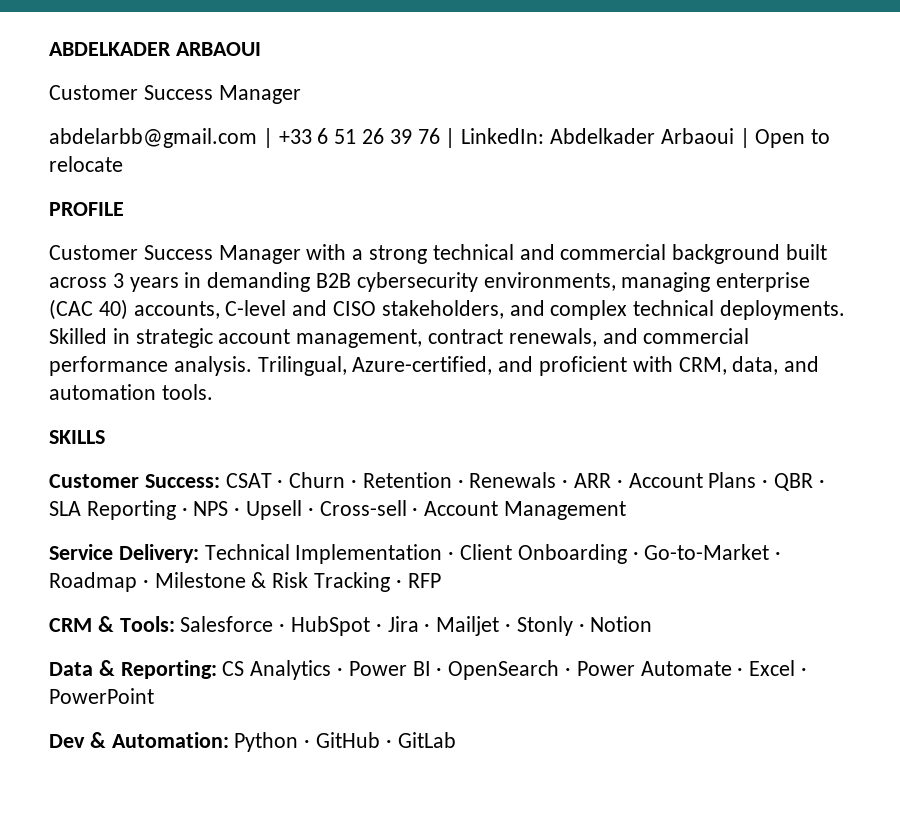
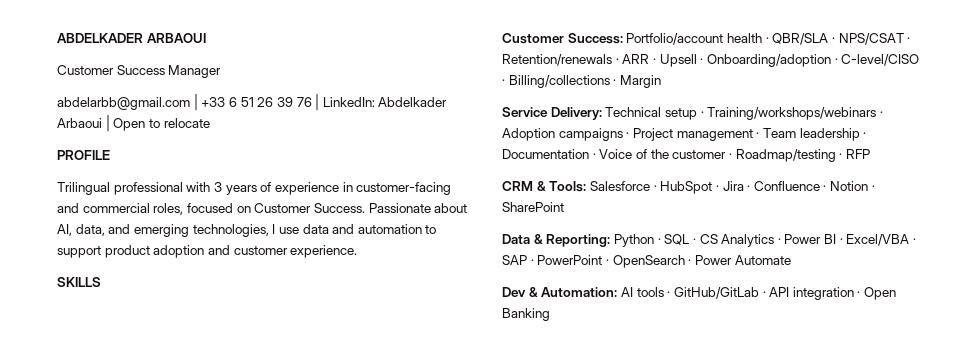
- Customer Success Manager with a strong technical and commercial background built across 3 years in demanding B2B cybersecurity environments, managing enterprise (CAC 40) accounts, C-level and CISO stakeholders, and complex technical deployments. Skilled in strategic account management, contract renewals, and commercial performance analysis. Trilingual, Azure-certified, and proficient with CRM, data, and automation tools.
+ Trilingual professional with 3 years of experience in customer-facing and commercial roles, focused on Customer Success. Passionate about AI, data, and emerging technologies, I use data and automation to support product adoption and customer experience.
  SKILLS
- Customer Success: CSAT · Churn · Retention · Renewals · ARR · Account Plans · QBR · SLA Reporting · NPS · Upsell · Cross-sell · Account Management
- Service Delivery: Technical Implementation · Client Onboarding · Go-to-Market · Roadmap · Milestone & Risk Tracking · RFP
+ Customer Success: Portfolio/account health · QBR/SLA · NPS/CSAT · Retention/renewals · ARR · Upsell · Onboarding/adoption · C-level/CISO · Billing/collections · Margin
+ Service Delivery: Technical setup · Training/workshops/webinars · Adoption campaigns · Project management · Team leadership · Documentation · Voice of the customer · Roadmap/testing · RFP
- CRM & Tools: Salesforce · HubSpot · Jira · Mailjet · Stonly · Notion
+ CRM & Tools: Salesforce · HubSpot · Jira · Confluence · Notion · SharePoint
- Data & Reporting: CS Analytics · Power BI · OpenSearch · Power Automate · Excel · PowerPoint
+ Data & Reporting: Python · SQL · CS Analytics · Power BI · Excel/VBA · SAP · PowerPoint · OpenSearch · Power Automate
- Dev & Automation: Python · GitHub · GitLab
+ Dev & Automation: AI tools · GitHub/GitLab · API integration · Open Banking

